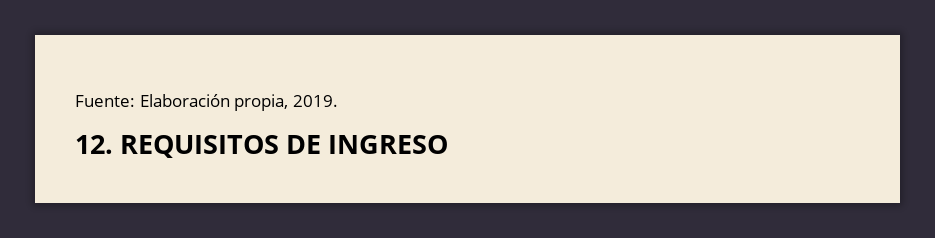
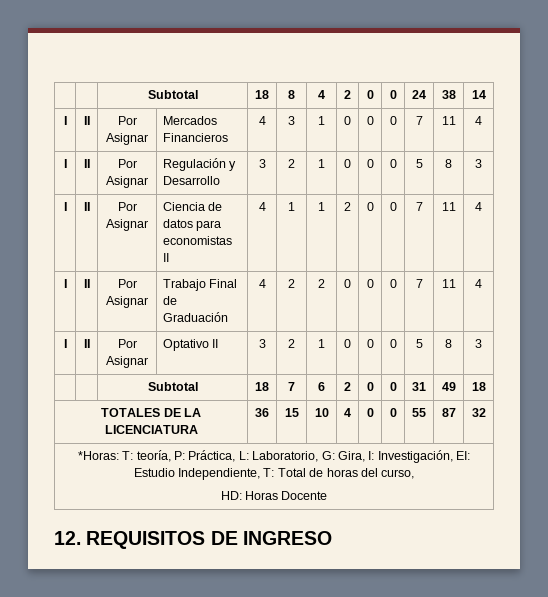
- Fuente: Elaboración propia, 2019.
+ | | Subtotal | 18 | 8 | 4 | 2 | 0 | 0 | 24 | 38 | 14
+ I | II | Por Asignar | Mercados Financieros | 4 | 3 | 1 | 0 | 0 | 0 | 7 | 11 | 4
+ I | II | Por Asignar | Regulación y Desarrollo | 3 | 2 | 1 | 0 | 0 | 0 | 5 | 8 | 3
+ I | II | Por Asignar | Ciencia de datos para economistas II | 4 | 1 | 1 | 2 | 0 | 0 | 7 | 11 | 4
+ I | II | Por Asignar | Trabajo Final de Graduación | 4 | 2 | 2 | 0 | 0 | 0 | 7 | 11 | 4
+ I | II | Por Asignar | Optativo II | 3 | 2 | 1 | 0 | 0 | 0 | 5 | 8 | 3
+ | | Subtotal | 18 | 7 | 6 | 2 | 0 | 0 | 31 | 49 | 18
+ TOTALES DE LA LICENCIATURA | 36 | 15 | 10 | 4 | 0 | 0 | 55 | 87 | 32
+ *Horas: T: teoría, P: Práctica, L: Laboratorio, G: Gira, I: Investigación, EI: Estudio Independiente, T: Total de horas del curso,
+ HD: Horas Docente

